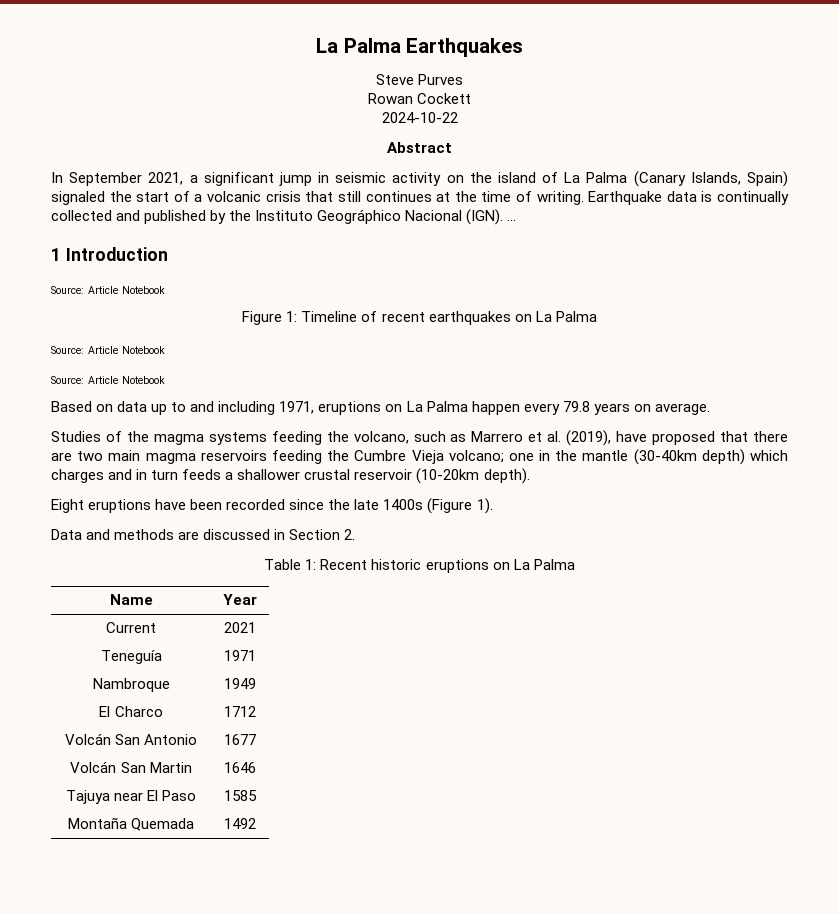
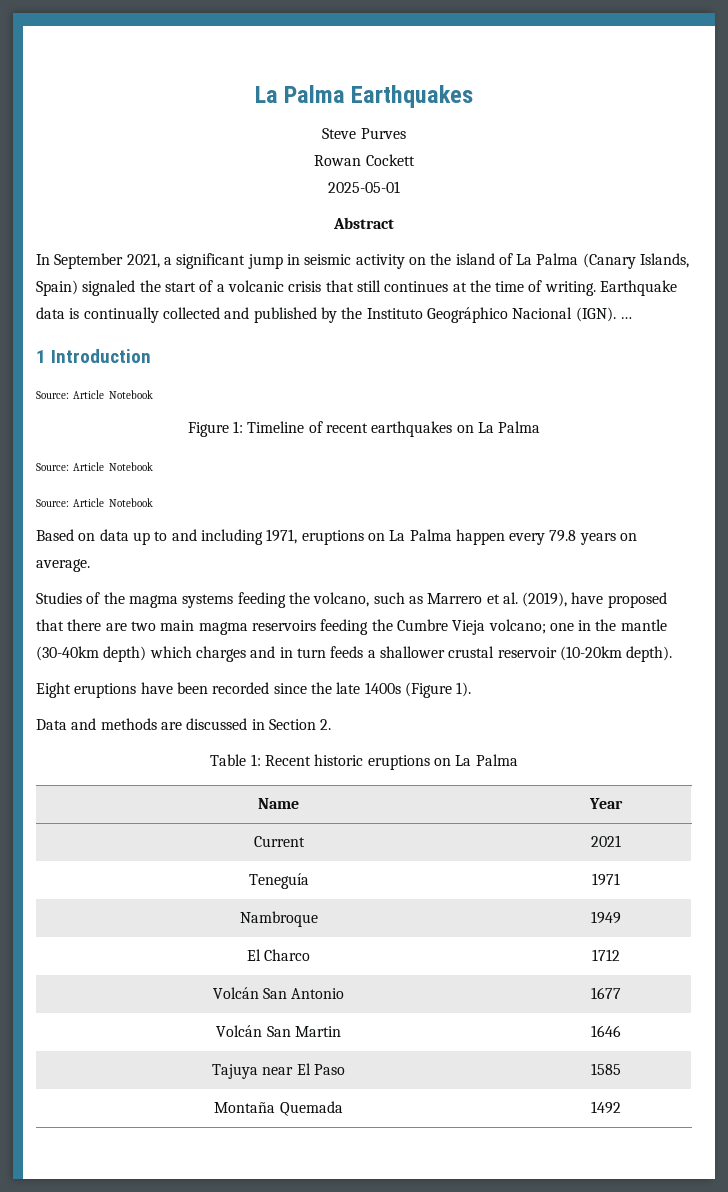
- 2024-10-22
+ 2025-05-01

